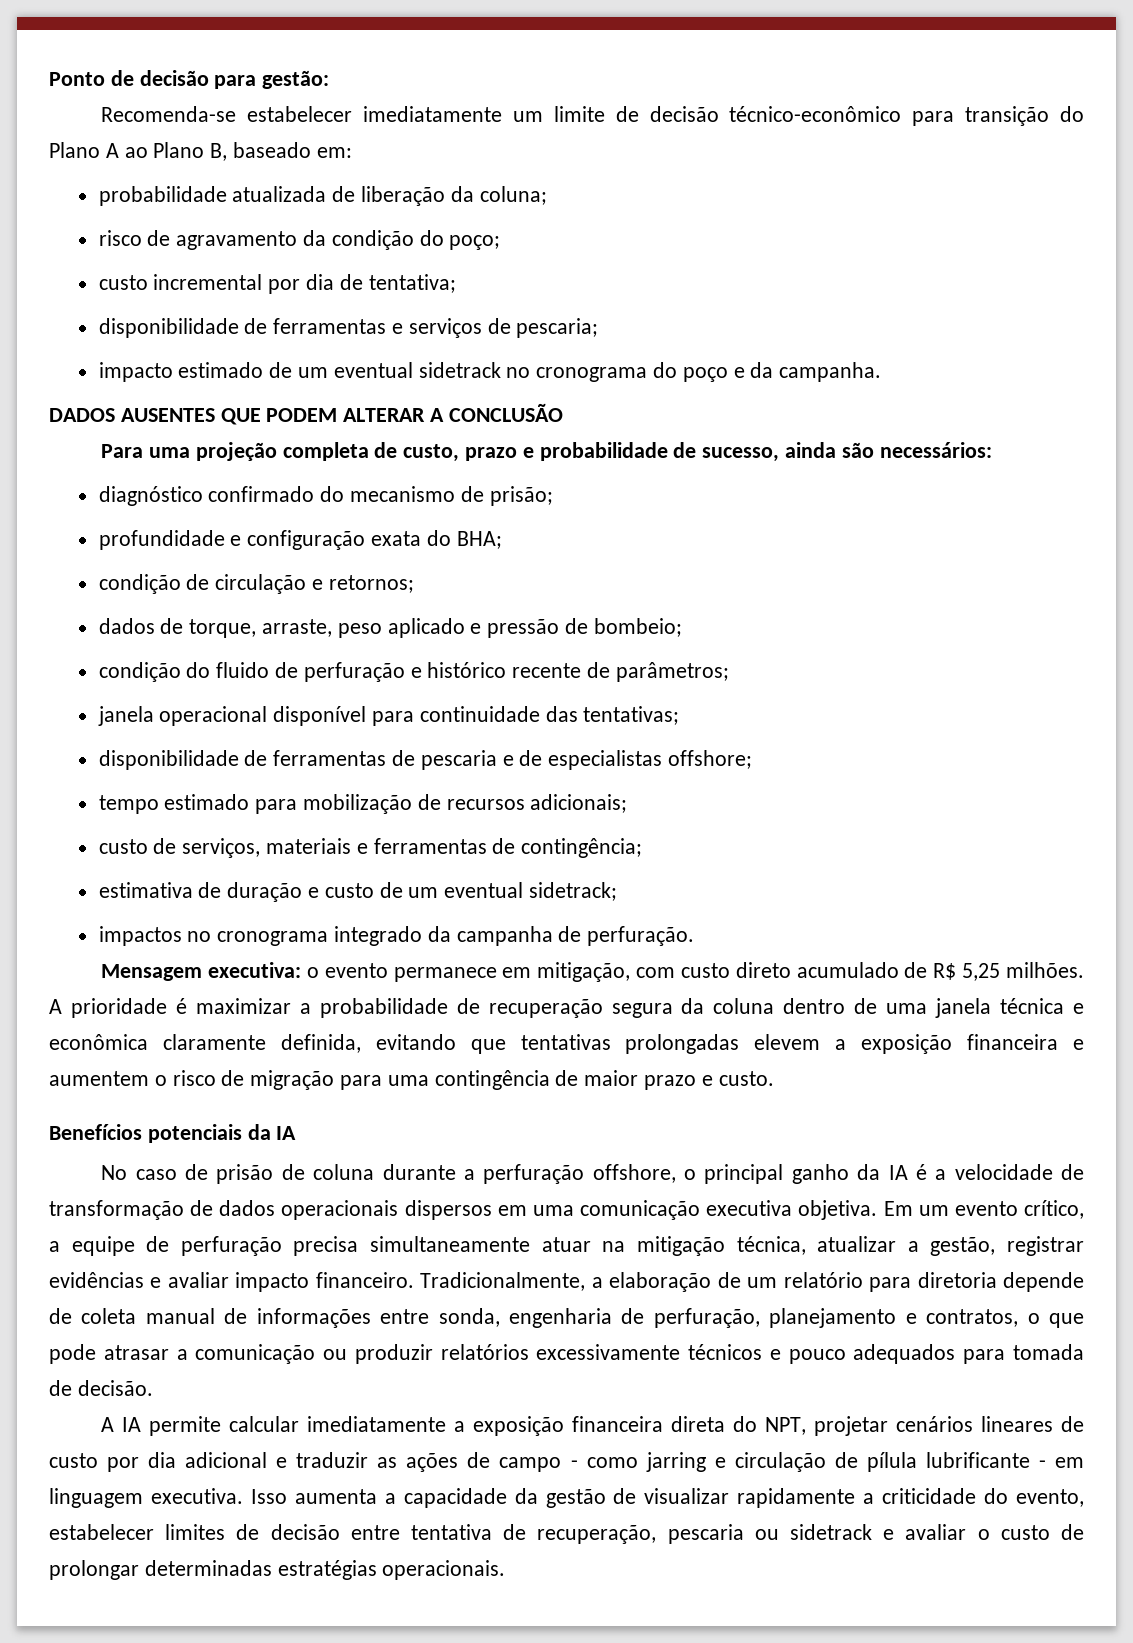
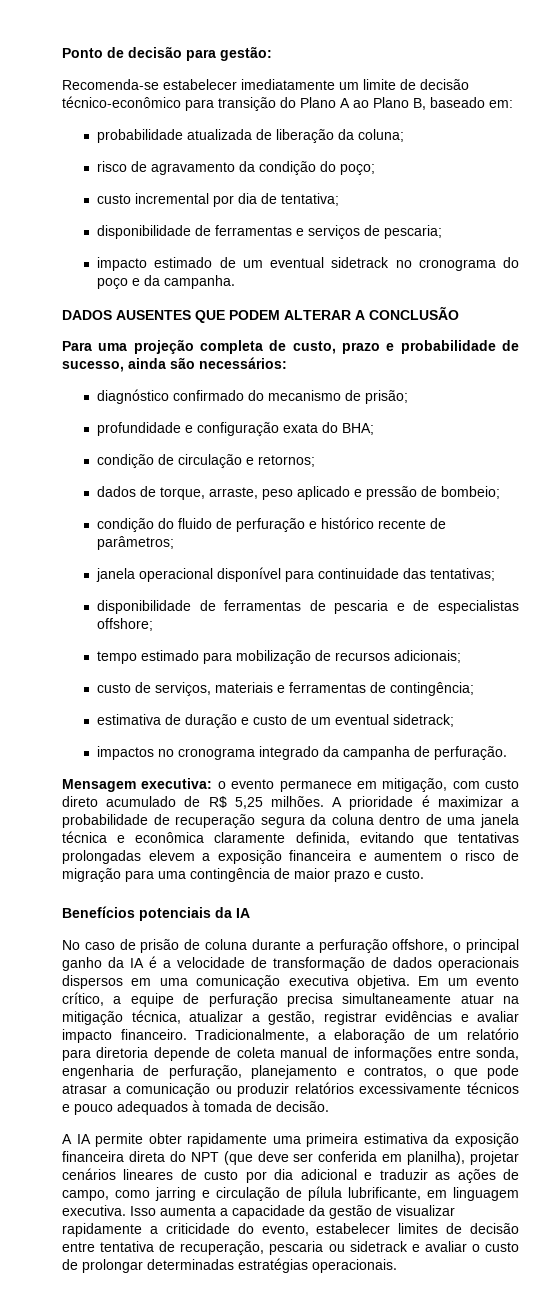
- Tradicionalmente, a elaboração de um relatório para diretoria depende de coleta manual de informações entre sonda, engenharia de perfuração, planejamento e contratos, o que pode atrasar a comunicação ou produzir relatórios excessivamente técnicos e pouco adequados para tomada de decisão.
+ Tradicionalmente, a elaboração de um relatório para diretoria depende de coleta manual de informações entre sonda, engenharia de perfuração, planejamento e contratos, o que pode atrasar a comunicação ou produzir relatórios excessivamente técnicos e pouco adequados à tomada de decisão.
- A IA permite calcular imediatamente a exposição financeira direta do NPT, projetar cenários lineares de custo por dia adicional e traduzir as ações de campo - como jarring e circulação de pílula lubrificante - em linguagem executiva.
+ A IA permite obter rapidamente uma primeira estimativa da exposição financeira direta do NPT (que deve ser conferida em planilha), projetar cenários lineares de custo por dia adicional e traduzir as ações de campo, como jarring e circulação de pílula lubrificante, em linguagem executiva.

